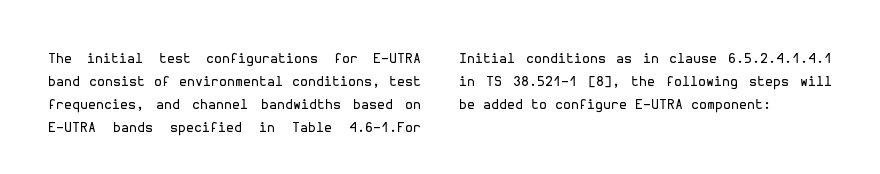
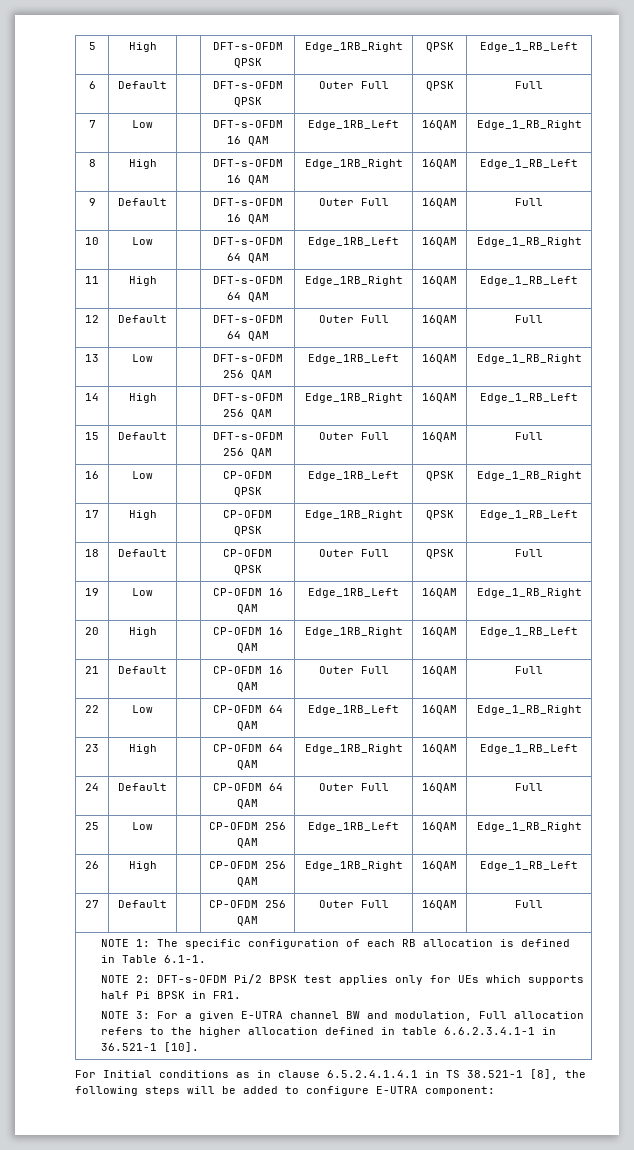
- The initial test configurations for E-UTRA band consist of environmental conditions, test frequencies, and channel bandwidths based on E-UTRA bands specified in Table 4.6-1.For Initial conditions as in clause 6.5.2.4.1.4.1 in TS 38.521-1 [8], the following steps will be added to configure E-UTRA component:
+ 5 | High | | DFT-s-OFDM QPSK | Edge_1RB_Right | QPSK | Edge_1_RB_Left
+ 6 | Default | | DFT-s-OFDM QPSK | Outer Full | QPSK | Full
+ 7 | Low | | DFT-s-OFDM 16 QAM | Edge_1RB_Left | 16QAM | Edge_1_RB_Right
+ 8 | High | | DFT-s-OFDM 16 QAM | Edge_1RB_Right | 16QAM | Edge_1_RB_Left
+ 9 | Default | | DFT-s-OFDM 16 QAM | Outer Full | 16QAM | Full
+ 10 | Low | | DFT-s-OFDM 64 QAM | Edge_1RB_Left | 16QAM | Edge_1_RB_Right
+ 11 | High | | DFT-s-OFDM 64 QAM | Edge_1RB_Right | 16QAM | Edge_1_RB_Left
+ 12 | Default | | DFT-s-OFDM 64 QAM | Outer Full | 16QAM | Full
+ 13 | Low | | DFT-s-OFDM 256 QAM | Edge_1RB_Left | 16QAM | Edge_1_RB_Right
+ 14 | High | | DFT-s-OFDM 256 QAM | Edge_1RB_Right | 16QAM | Edge_1_RB_Left
+ 15 | Default | | DFT-s-OFDM 256 QAM | Outer Full | 16QAM | Full
+ 16 | Low | | CP-OFDM QPSK | Edge_1RB_Left | QPSK | Edge_1_RB_Right
+ 17 | High | | CP-OFDM QPSK | Edge_1RB_Right | QPSK | Edge_1_RB_Left
+ 18 | Default | | CP-OFDM QPSK | Outer Full | QPSK | Full
+ 19 | Low | | CP-OFDM 16 QAM | Edge_1RB_Left | 16QAM | Edge_1_RB_Right
+ 20 | High | | CP-OFDM 16 QAM | Edge_1RB_Right | 16QAM | Edge_1_RB_Left
+ 21 | Default | | CP-OFDM 16 QAM | Outer Full | 16QAM | Full
+ 22 | Low | | CP-OFDM 64 QAM | Edge_1RB_Left | 16QAM | Edge_1_RB_Right
+ 23 | High | | CP-OFDM 64 QAM | Edge_1RB_Right | 16QAM | Edge_1_RB_Left
+ 24 | Default | | CP-OFDM 64 QAM | Outer Full | 16QAM | Full
+ 25 | Low | | CP-OFDM 256 QAM | Edge_1RB_Left | 16QAM | Edge_1_RB_Right
+ 26 | High | | CP-OFDM 256 QAM | Edge_1RB_Right | 16QAM | Edge_1_RB_Left
+ 27 | Default | | CP-OFDM 256 QAM | Outer Full | 16QAM | Full
+ NOTE 1: The specific configuration of each RB allocation is defined in Table 6.1-1.
+ NOTE 2: DFT-s-OFDM Pi/2 BPSK test applies only for UEs which supports half Pi BPSK in FR1.
+ NOTE 3: For a given E-UTRA channel BW and modulation, Full allocation refers to the higher allocation defined in table 6.6.2.3.4.1-1 in 36.521-1 [10].
+ For Initial conditions as in clause 6.5.2.4.1.4.1 in TS 38.521-1 [8], the following steps will be added to configure E-UTRA component:

